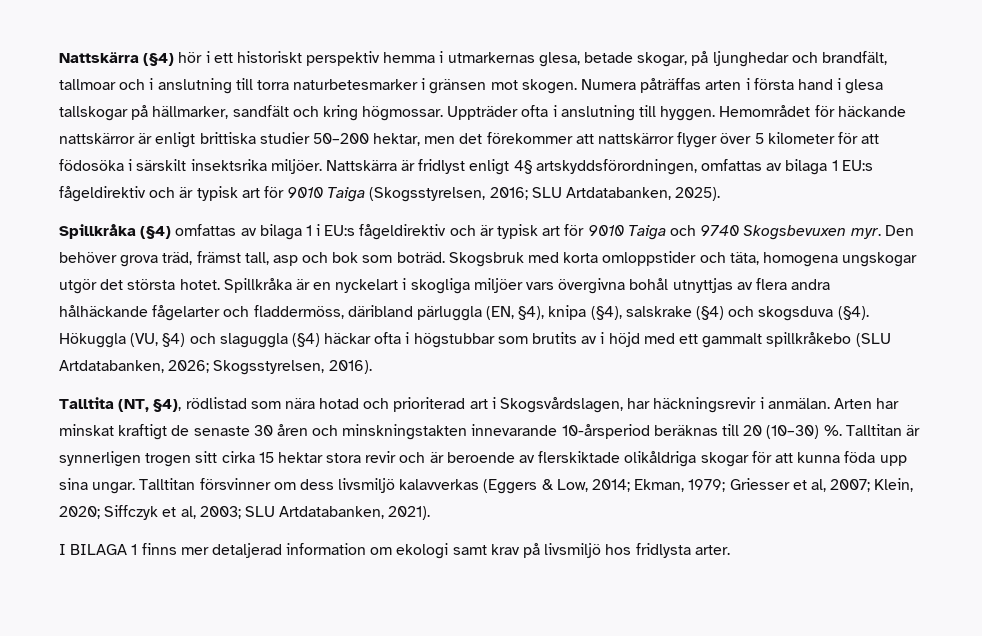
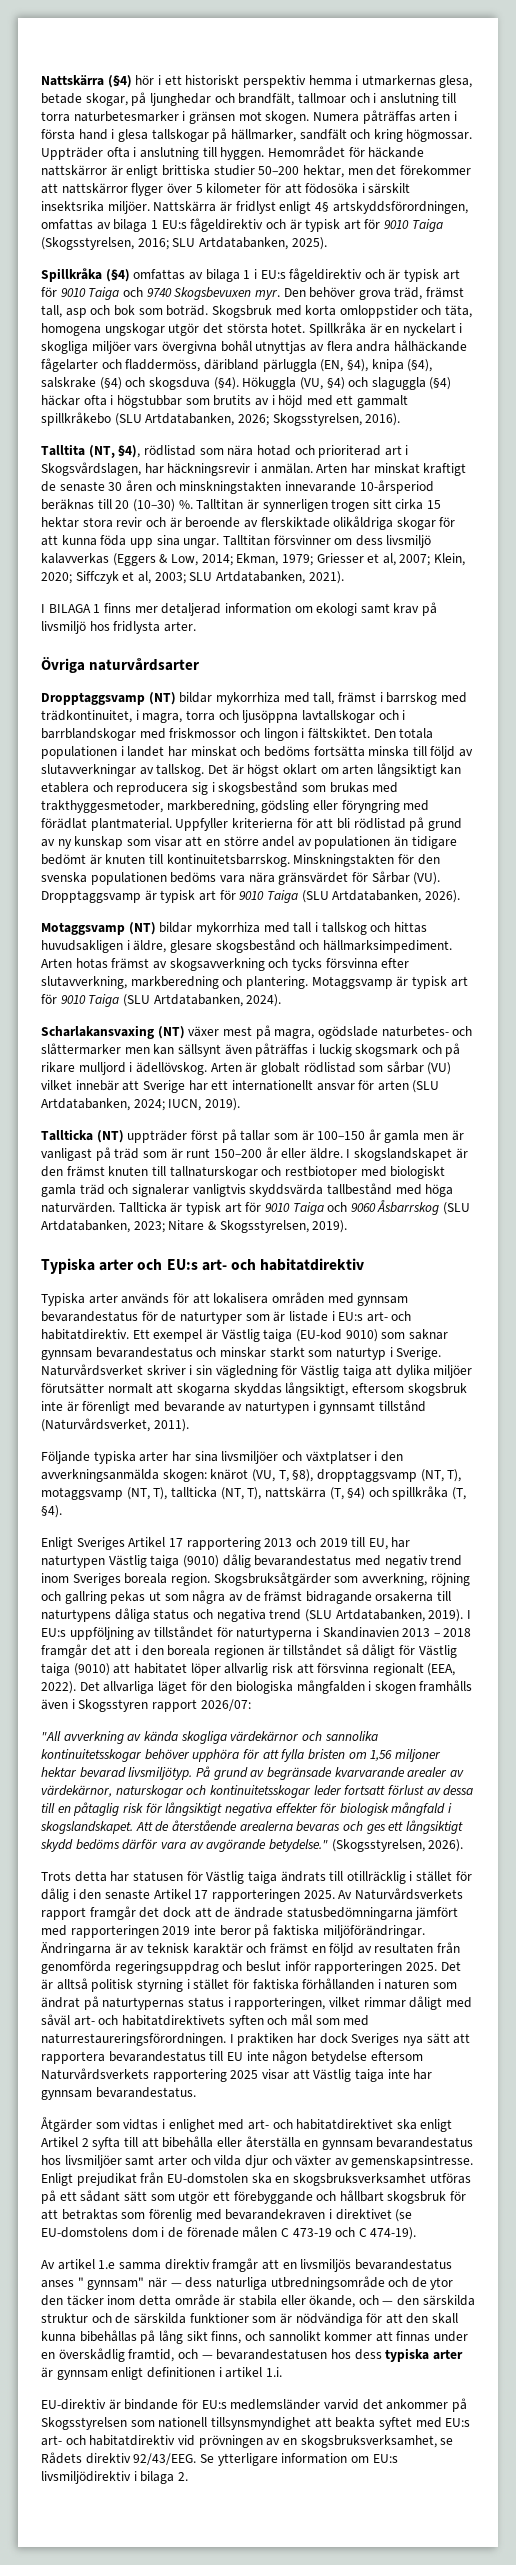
+ Övriga naturvårdsarter
+ Dropptaggsvamp (NT) bildar mykorrhiza med tall, främst i barrskog med trädkontinuitet, i magra, torra och ljusöppna lavtallskogar och i barrblandskogar med friskmossor och lingon i fältskiktet. Den totala populationen i landet har minskat och bedöms fortsätta minska till följd av slutavverkningar av tallskog. Det är högst oklart om arten långsiktigt kan etablera och reproducera sig i skogsbestånd som brukas med trakthyggesmetoder, markberedning, gödsling eller föryngring med förädlat plantmaterial. Uppfyller kriterierna för att bli rödlistad på grund av ny kunskap som visar att en större andel av populationen än tidigare bedömt är knuten till kontinuitetsbarrskog. Minskningstakten för den svenska populationen bedöms vara nära gränsvärdet för Sårbar (VU). Dropptaggsvamp är typisk art för 9010 Taiga (SLU Artdatabanken, 2026).
+ Motaggsvamp (NT) bildar mykorrhiza med tall i tallskog och hittas huvudsakligen i äldre, glesare skogsbestånd och hällmarksimpediment. Arten hotas främst av skogsavverkning och tycks försvinna efter slutavverkning, markberedning och plantering. Motaggsvamp är typisk art för 9010 Taiga (SLU Artdatabanken, 2024).
+ Scharlakansvaxing (NT) växer mest på magra, ogödslade naturbetes- och slåttermarker men kan sällsynt även påträffas i luckig skogsmark och på rikare mulljord i ädellövskog. Arten är globalt rödlistad som sårbar (VU) vilket innebär att Sverige har ett internationellt ansvar för arten (SLU Artdatabanken, 2024; IUCN, 2019).
+ Tallticka (NT) uppträder först på tallar som är 100–150 år gamla men är vanligast på träd som är runt 150–200 år eller äldre. I skogslandskapet är den främst knuten till tallnaturskogar och restbiotoper med biologiskt gamla träd och signalerar vanligtvis skyddsvärda tallbestånd med höga naturvärden. Tallticka är typisk art för 9010 Taiga och 9060 Åsbarrskog (SLU Artdatabanken, 2023; Nitare & Skogsstyrelsen, 2019).
+ Typiska arter och EU:s art- och habitatdirektiv
+ Typiska arter används för att lokalisera områden med gynnsam bevarandestatus för de naturtyper som är listade i EU:s art- och habitatdirektiv. Ett exempel är Västlig taiga (EU-kod 9010) som saknar gynnsam bevarandestatus och minskar starkt som naturtyp i Sverige. Naturvårdsverket skriver i sin vägledning för Västlig taiga att dylika miljöer förutsätter normalt att skogarna skyddas långsiktigt, eftersom skogsbruk inte är förenligt med bevarande av naturtypen i gynnsamt tillstånd (Naturvårdsverket, 2011).
+ Följande typiska arter har sina livsmiljöer och växtplatser i den avverkningsanmälda skogen: knärot (VU, T, §8), dropptaggsvamp (NT, T), motaggsvamp (NT, T), tallticka (NT, T), nattskärra (T, §4) och spillkråka (T, §4).
+ Enligt Sveriges Artikel 17 rapportering 2013 och 2019 till EU, har naturtypen Västlig taiga (9010) dålig bevarandestatus med negativ trend inom Sveriges boreala region. Skogsbruksåtgärder som avverkning, röjning och gallring pekas ut som några av de främst bidragande orsakerna till naturtypens dåliga status och negativa trend (SLU Artdatabanken, 2019). I EU:s uppföljning av tillståndet för naturtyperna i Skandinavien 2013 – 2018 framgår det att i den boreala regionen är tillståndet så dåligt för Västlig taiga (9010) att habitatet löper allvarlig risk att försvinna regionalt (EEA, 2022). Det allvarliga läget för den biologiska mångfalden i skogen framhålls även i Skogsstyren rapport 2026/07:
+ "All avverkning av kända skogliga värdekärnor och sannolika kontinuitetsskogar behöver upphöra för att fylla bristen om 1,56 miljoner hektar bevarad livsmiljötyp. På grund av begränsade kvarvarande arealer av värdekärnor, naturskogar och kontinuitetsskogar leder fortsatt förlust av dessa till en påtaglig risk för långsiktigt negativa effekter för biologisk mångfald i skogslandskapet. Att de återstående arealerna bevaras och ges ett långsiktigt skydd bedöms därför vara av avgörande betydelse." (Skogsstyrelsen, 2026).
+ Trots detta har statusen för Västlig taiga ändrats till otillräcklig i stället för dålig i den senaste Artikel 17 rapporteringen 2025. Av Naturvårdsverkets rapport framgår det dock att de ändrade statusbedömningarna jämfört med rapporteringen 2019 inte beror på faktiska miljöförändringar. Ändringarna är av teknisk karaktär och främst en följd av resultaten från genomförda regeringsuppdrag och beslut inför rapporteringen 2025. Det är alltså politisk styrning i stället för faktiska förhållanden i naturen som ändrat på naturtypernas status i rapporteringen, vilket rimmar dåligt med såväl art- och habitatdirektivets syften och mål som med naturrestaureringsförordningen. I praktiken har dock Sveriges nya sätt att rapportera bevarandestatus till EU inte någon betydelse eftersom Naturvårdsverkets rapportering 2025 visar att Västlig taiga inte har gynnsam bevarandestatus.
+ Åtgärder som vidtas i enlighet med art- och habitatdirektivet ska enligt Artikel 2 syfta till att bibehålla eller återställa en gynnsam bevarandestatus hos livsmiljöer samt arter och vilda djur och växter av gemenskapsintresse. Enligt prejudikat från EU-domstolen ska en skogsbruksverksamhet utföras på ett sådant sätt som utgör ett förebyggande och hållbart skogsbruk för att betraktas som förenlig med bevarandekraven i direktivet (se EU-domstolens dom i de förenade målen C 473-19 och C 474-19).
+ Av artikel 1.e samma direktiv framgår att en livsmiljös bevarandestatus anses " gynnsam" när — dess naturliga utbredningsområde och de ytor den täcker inom detta område är stabila eller ökande, och — den särskilda struktur och de särskilda funktioner som är nödvändiga för att den skall kunna bibehållas på lång sikt finns, och sannolikt kommer att finnas under en överskådlig framtid, och — bevarandestatusen hos dess typiska arter är gynnsam enligt definitionen i artikel 1.i.
+ EU-direktiv är bindande för EU:s medlemsländer varvid det ankommer på Skogsstyrelsen som nationell tillsynsmyndighet att beakta syftet med EU:s art- och habitatdirektiv vid prövningen av en skogsbruksverksamhet, se Rådets direktiv 92/43/EEG. Se ytterligare information om EU:s livsmiljödirektiv i bilaga 2.

